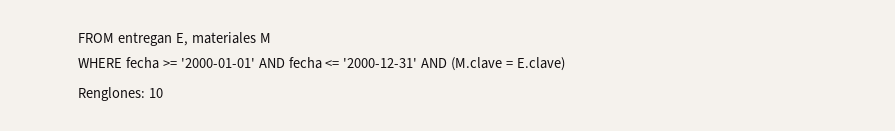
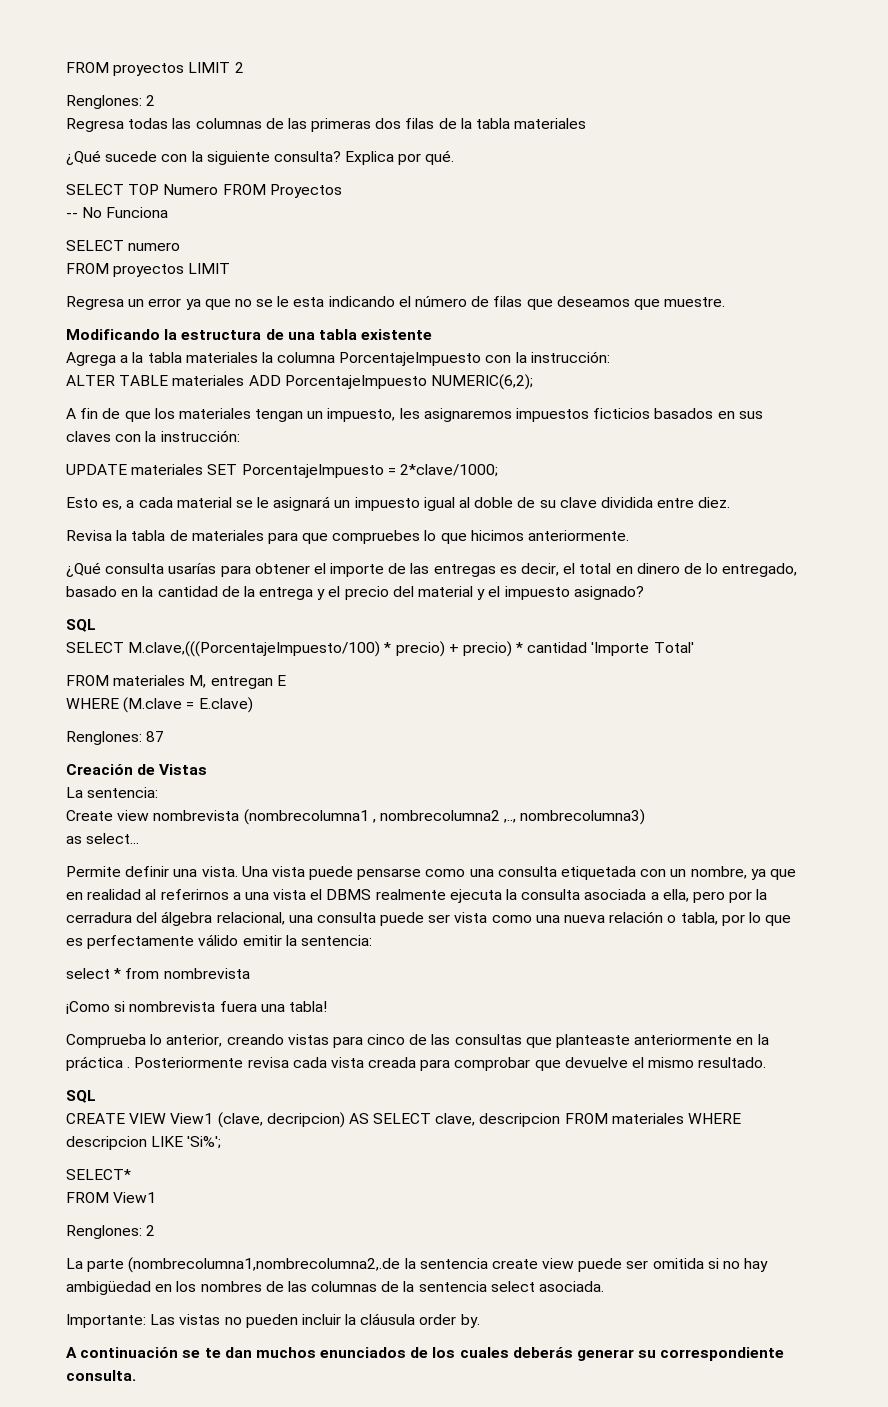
- FROM entregan E, materiales M
- WHERE fecha >= '2000-01-01' AND fecha <= '2000-12-31' AND (M.clave = E.clave)
- Renglones: 10
+ FROM proyectos LIMIT 2
+ Renglones: 2
+ Regresa todas las columnas de las primeras dos filas de la tabla materiales
+ ¿Qué sucede con la siguiente consulta? Explica por qué.
+ SELECT TOP Numero FROM Proyectos
+ -- No Funciona
+ SELECT numero
+ FROM proyectos LIMIT
+ Regresa un error ya que no se le esta indicando el número de filas que deseamos que muestre.
+ Modificando la estructura de una tabla existente
+ Agrega a la tabla materiales la columna PorcentajeImpuesto con la instrucción:
+ ALTER TABLE materiales ADD PorcentajeImpuesto NUMERIC(6,2);
+ A fin de que los materiales tengan un impuesto, les asignaremos impuestos ficticios basados en sus claves con la instrucción:
+ UPDATE materiales SET PorcentajeImpuesto = 2*clave/1000;
+ Esto es, a cada material se le asignará un impuesto igual al doble de su clave dividida entre diez.
+ Revisa la tabla de materiales para que compruebes lo que hicimos anteriormente.
+ ¿Qué consulta usarías para obtener el importe de las entregas es decir, el total en dinero de lo entregado, basado en la cantidad de la entrega y el precio del material y el impuesto asignado?
+ SQL
+ SELECT M.clave,(((PorcentajeImpuesto/100) * precio) + precio) * cantidad 'Importe Total'
+ FROM materiales M, entregan E
+ WHERE (M.clave = E.clave)
+ Renglones: 87
+ Creación de Vistas
+ La sentencia:
+ Create view nombrevista (nombrecolumna1 , nombrecolumna2 ,.., nombrecolumna3)
+ as select...
+ Permite definir una vista. Una vista puede pensarse como una consulta etiquetada con un nombre, ya que en realidad al referirnos a una vista el DBMS realmente ejecuta la consulta asociada a ella, pero por la cerradura del álgebra relacional, una consulta puede ser vista como una nueva relación o tabla, por lo que es perfectamente válido emitir la sentencia:
+ select * from nombrevista
+ ¡Como si nombrevista fuera una tabla!
+ Comprueba lo anterior, creando vistas para cinco de las consultas que planteaste anteriormente en la práctica . Posteriormente revisa cada vista creada para comprobar que devuelve el mismo resultado.
+ SQL
+ CREATE VIEW View1 (clave, decripcion) AS SELECT clave, descripcion FROM materiales WHERE descripcion LIKE 'Si%';
+ SELECT*
+ FROM View1
+ Renglones: 2
+ La parte (nombrecolumna1,nombrecolumna2,.de la sentencia create view puede ser omitida si no hay ambigüedad en los nombres de las columnas de la sentencia select asociada.
+ Importante: Las vistas no pueden incluir la cláusula order by.
+ A continuación se te dan muchos enunciados de los cuales deberás generar su correspondiente consulta.

